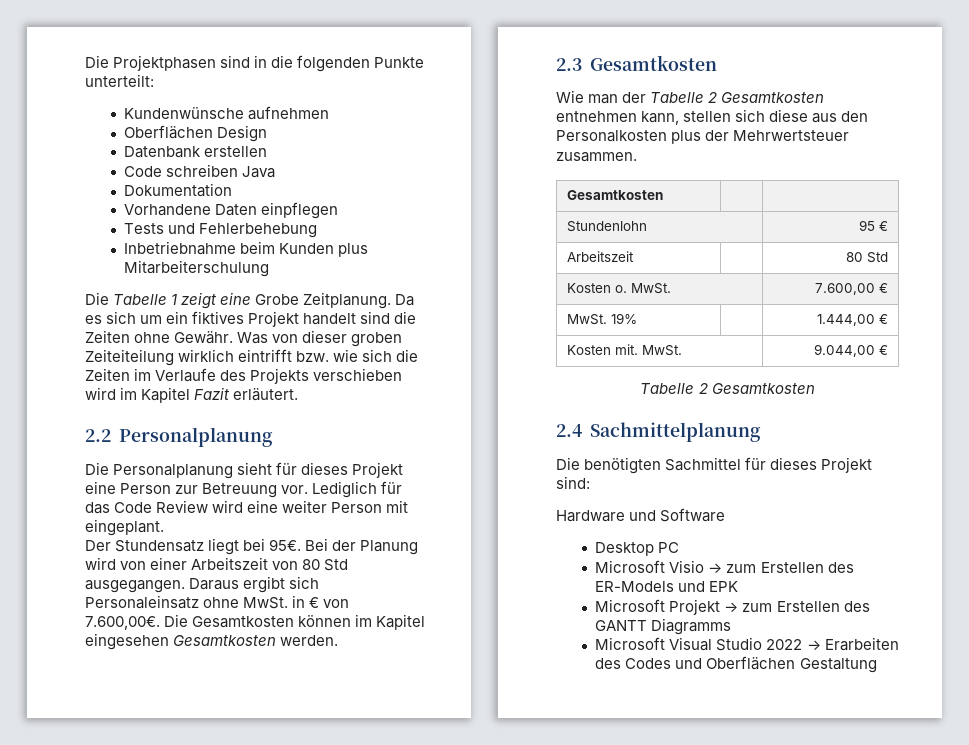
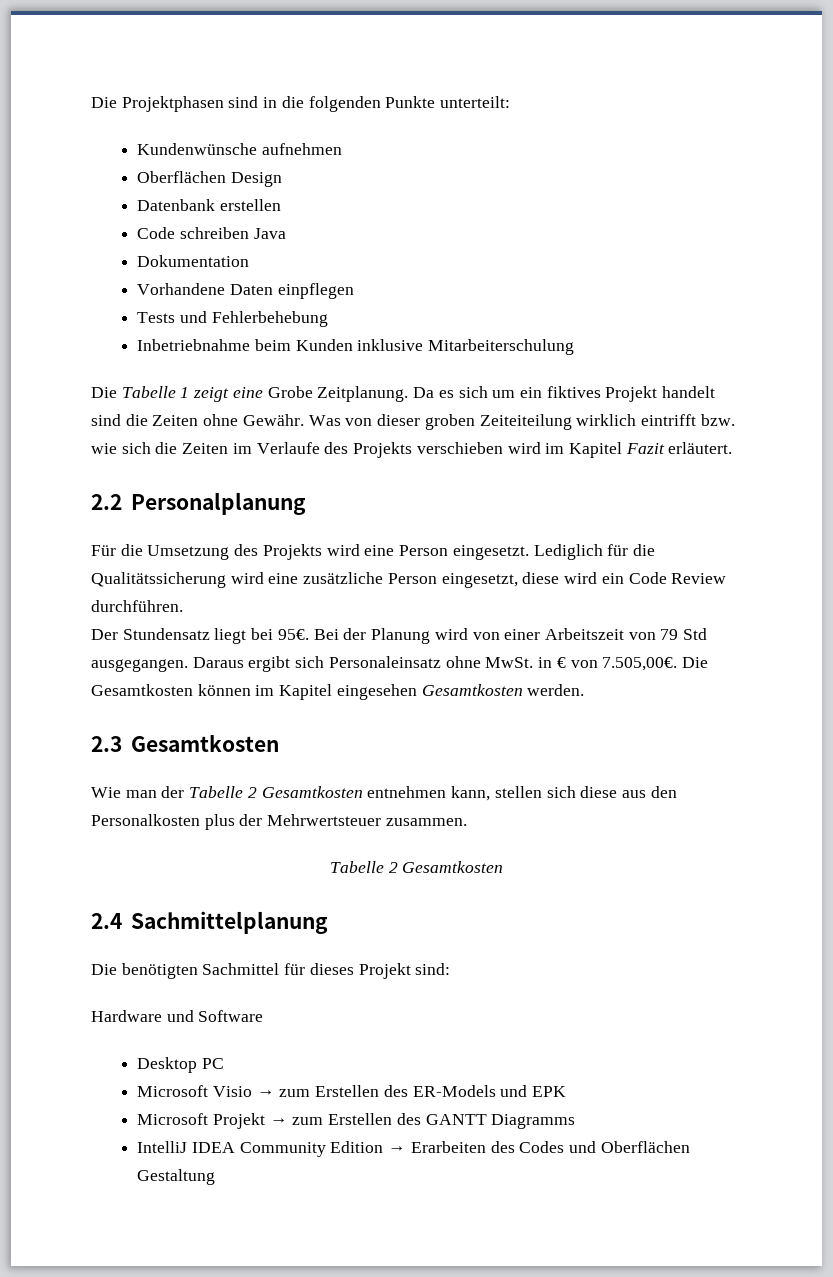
- Inbetriebnahme beim Kunden plus Mitarbeiterschulung
+ Inbetriebnahme beim Kunden inklusive Mitarbeiterschulung
- Die Personalplanung sieht für dieses Projekt eine Person zur Betreuung vor. Lediglich für das Code Review wird eine weiter Person mit eingeplant.
+ Für die Umsetzung des Projekts wird eine Person eingesetzt. Lediglich für die Qualitätssicherung wird eine zusätzliche Person eingesetzt, diese wird ein Code Review durchführen.
- Bei der Planung wird von einer Arbeitszeit von 80 Std ausgegangen.
+ Bei der Planung wird von einer Arbeitszeit von 79 Std ausgegangen.
- Daraus ergibt sich Personaleinsatz ohne MwSt. in € von 7.600,00€. Die Gesamtkosten können im Kapitel eingesehen Gesamtkosten werden.
+ Daraus ergibt sich Personaleinsatz ohne MwSt. in € von 7.505,00€. Die Gesamtkosten können im Kapitel eingesehen Gesamtkosten werden.
- Gesamtkosten | |
- Stundenlohn | 95 €
- Arbeitszeit | | 80 Std
- Kosten o. MwSt. | 7.600,00 €
- MwSt. 19% | | 1.444,00 €
- Kosten mit. MwSt. | 9.044,00 €
- Microsoft Visual Studio 2022 → Erarbeiten des Codes und Oberflächen Gestaltung
+ IntelliJ IDEA Community Edition → Erarbeiten des Codes und Oberflächen Gestaltung

